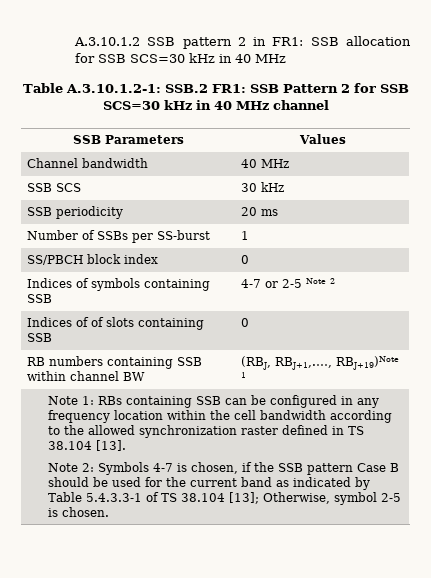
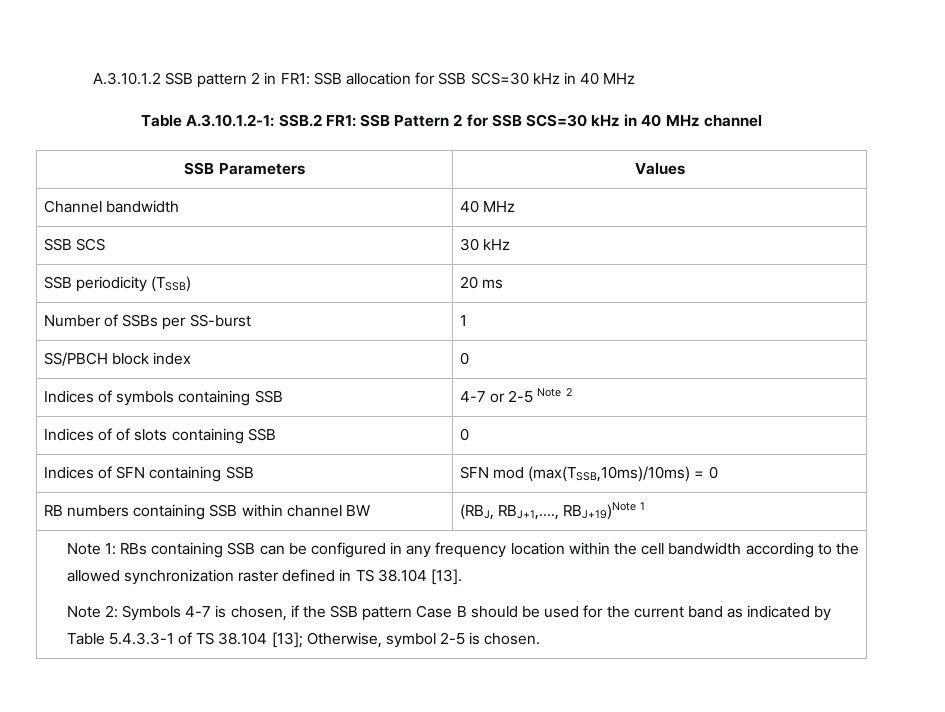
- SSB periodicity | 20 ms
+ SSB periodicity (TSSB) | 20 ms
+ Indices of SFN containing SSB | SFN mod (max(TSSB,10ms)/10ms) = 0

